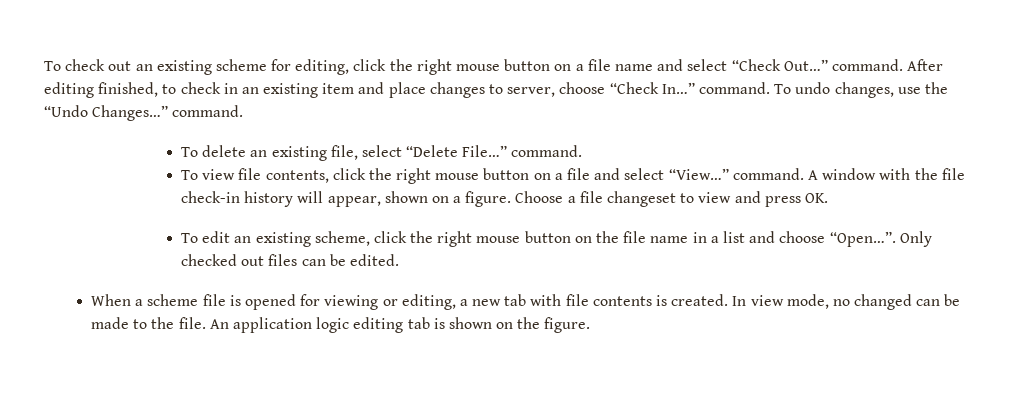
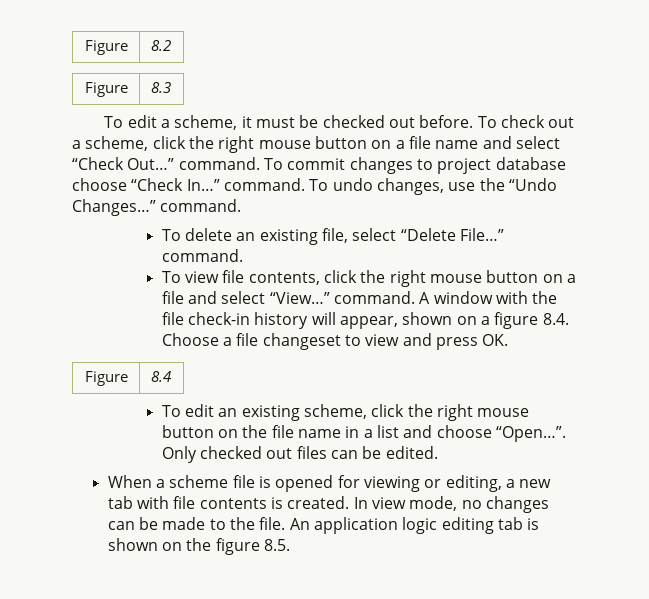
- To check out an existing scheme for editing, click the right mouse button on a file name and select “Check Out…” command.
+ Figure | 8.2
+ Figure | 8.3
+ To edit a scheme, it must be checked out before. To check out a scheme, click the right mouse button on a file name and select “Check Out…” command.
- After editing finished, to check in an existing item and place changes to server, choose “Check In…” command.
+ To commit changes to project database choose “Check In…” command.
- A window with the file check-in history will appear, shown on a figure. Choose a file changeset to view and press OK.
+ A window with the file check-in history will appear, shown on a figure 8.4. Choose a file changeset to view and press OK.
+ Figure | 8.4
- In view mode, no changed can be made to the file.
+ In view mode, no changes can be made to the file.
- An application logic editing tab is shown on the figure.
+ An application logic editing tab is shown on the figure 8.5.

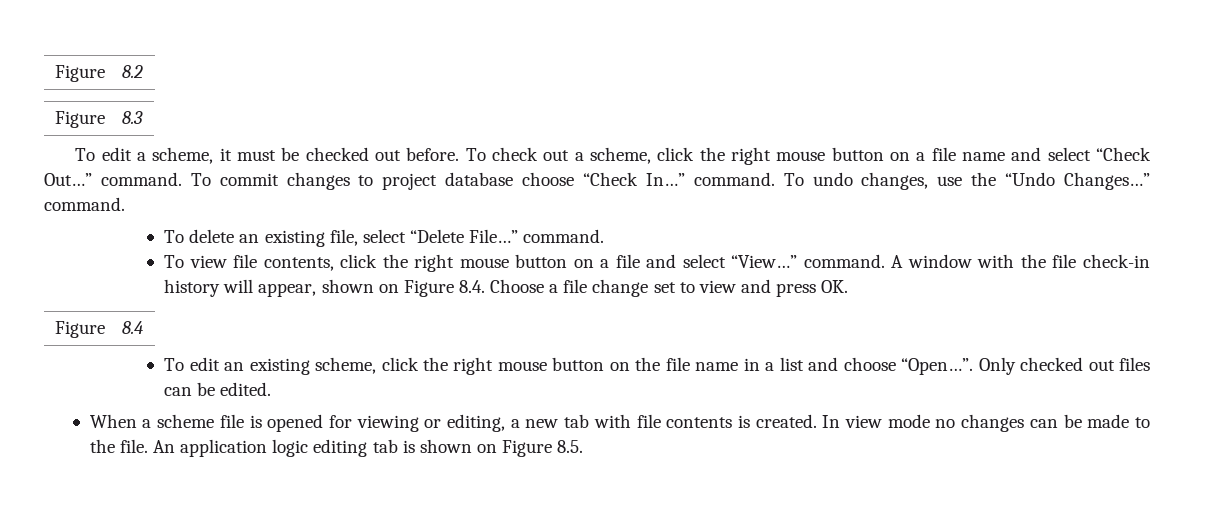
- A window with the file check-in history will appear, shown on a figure 8.4. Choose a file changeset to view and press OK.
+ A window with the file check-in history will appear, shown on Figure 8.4. Choose a file change set to view and press OK.
- In view mode, no changes can be made to the file.
+ In view mode no changes can be made to the file.
- An application logic editing tab is shown on the figure 8.5.
+ An application logic editing tab is shown on Figure 8.5.

